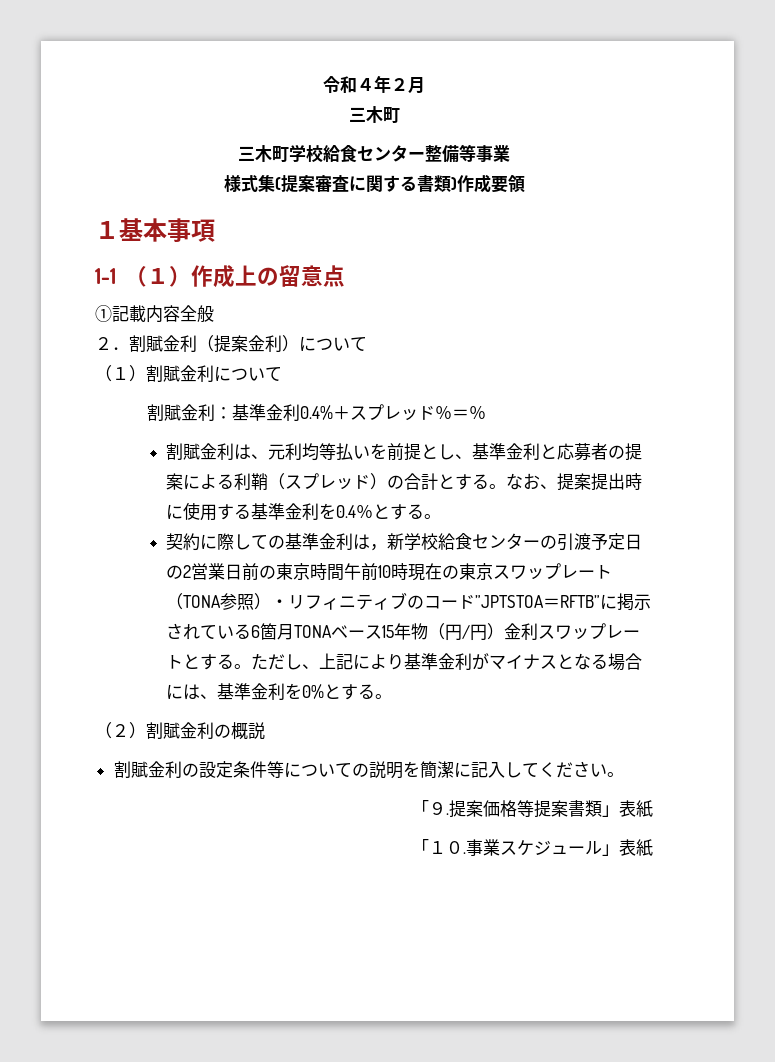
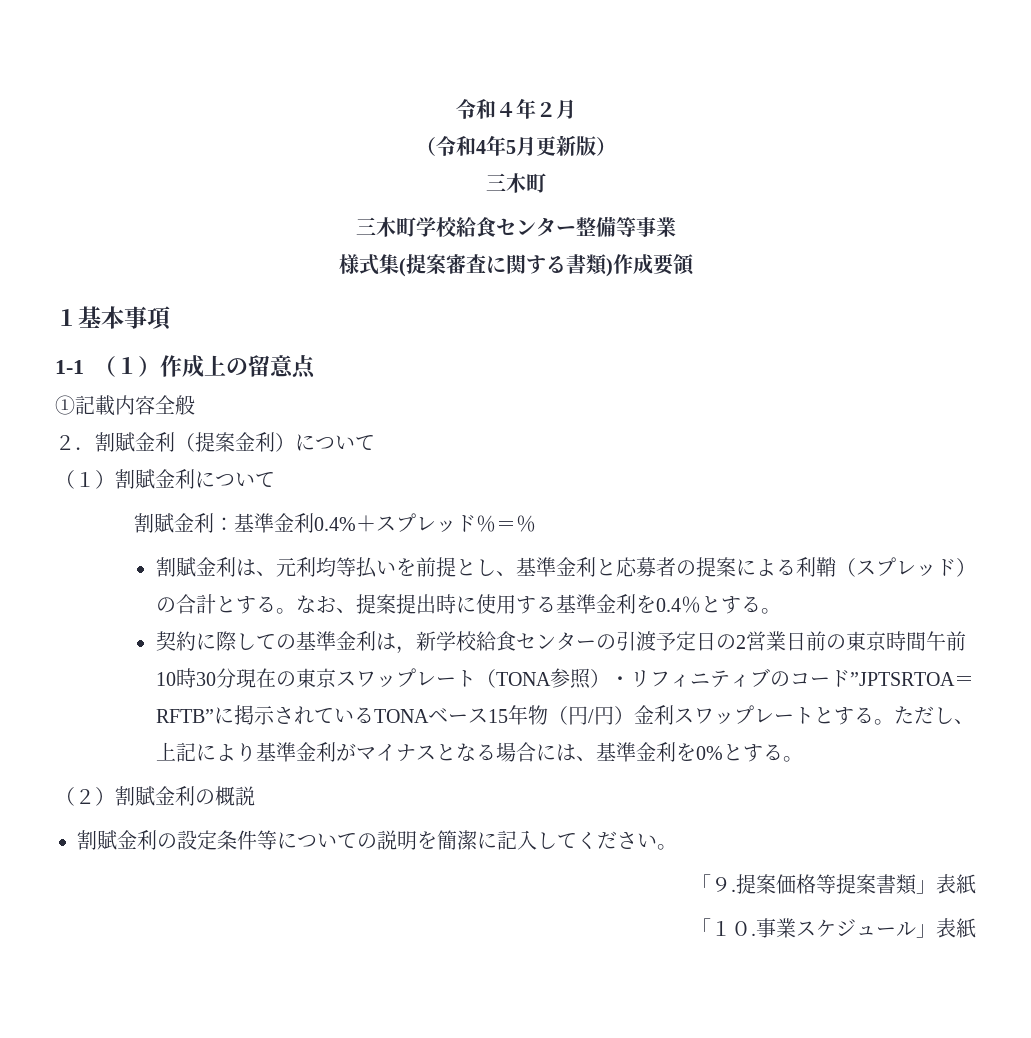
+ （令和4年5月更新版）
- 契約に際しての基準金利は，新学校給食センターの引渡予定日の2営業日前の東京時間午前10時現在の東京スワップレート（TONA参照）・リフィニティブのコード”JPTSTOA＝RFTB”に掲示されている6箇月TONAベース15年物（円/円）金利スワップレートとする。
+ 契約に際しての基準金利は，新学校給食センターの引渡予定日の2営業日前の東京時間午前10時30分現在の東京スワップレート（TONA参照）・リフィニティブのコード”JPTSRTOA＝RFTB”に掲示されているTONAベース15年物（円/円）金利スワップレートとする。

